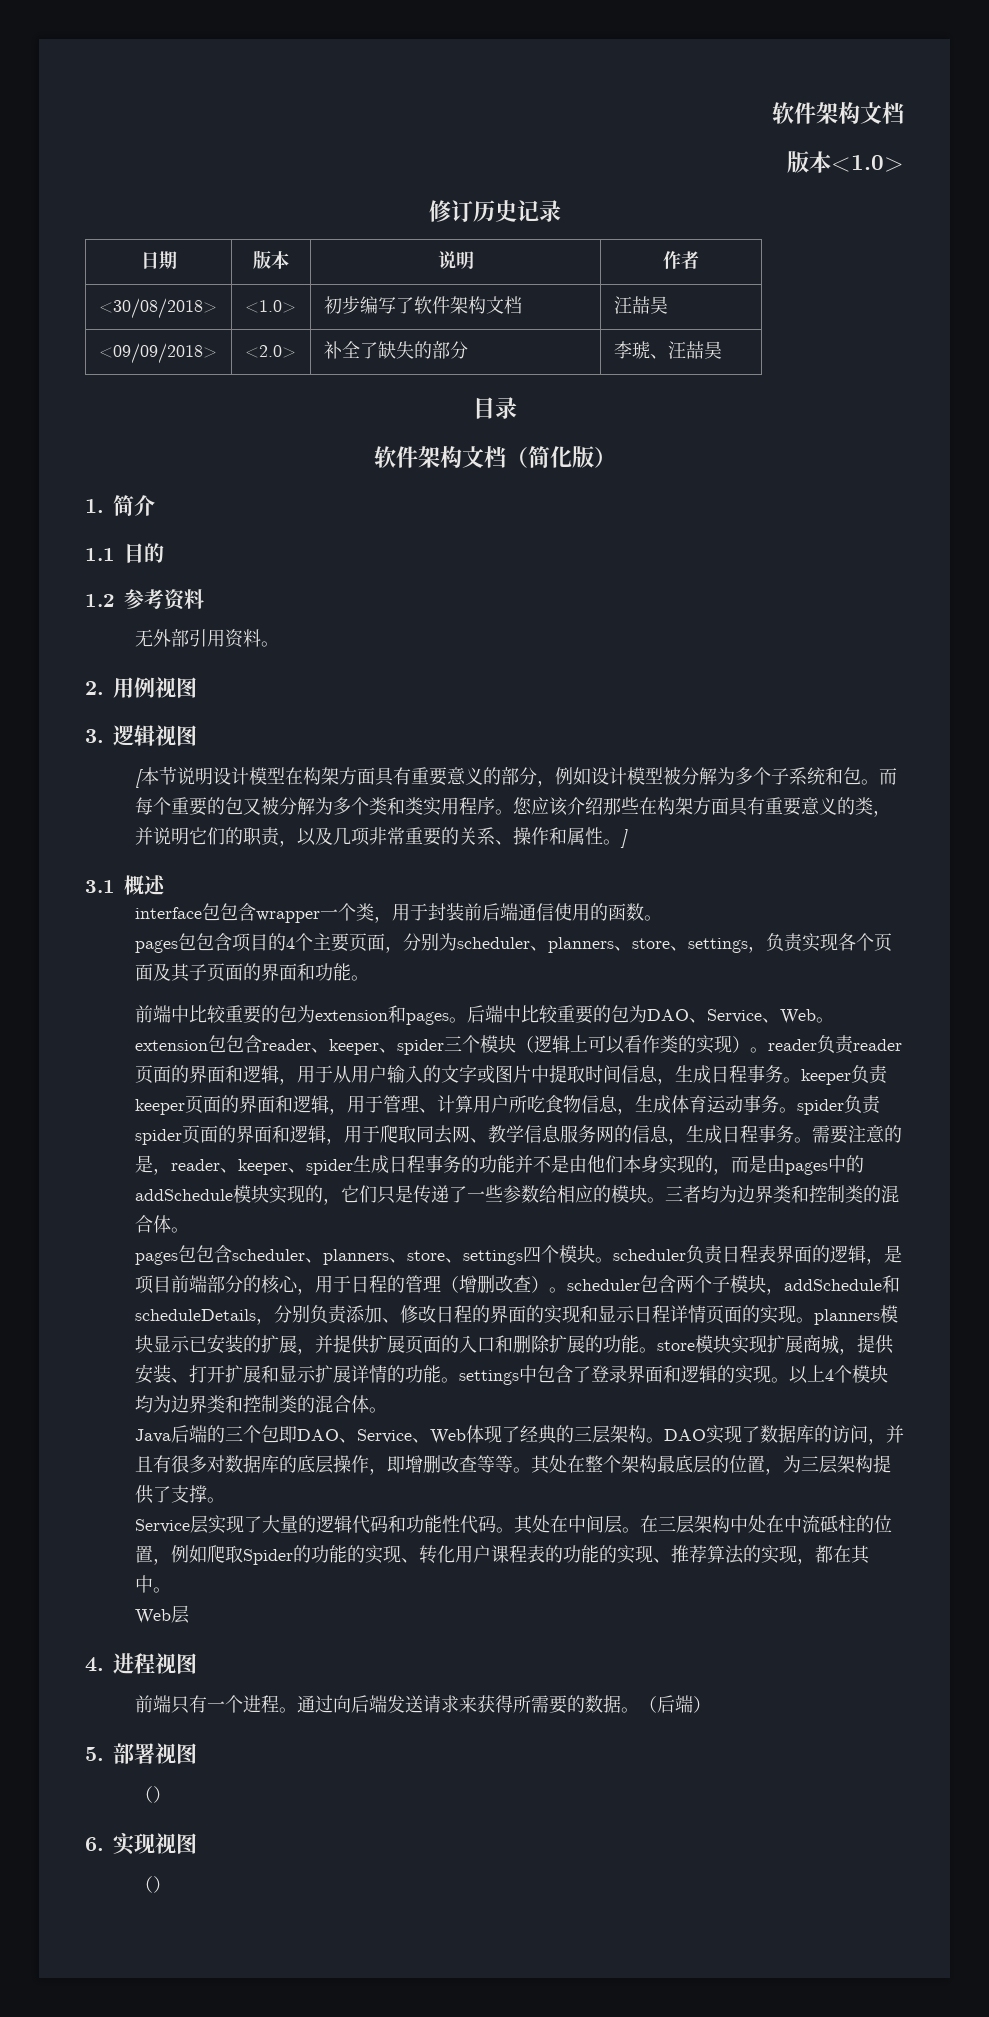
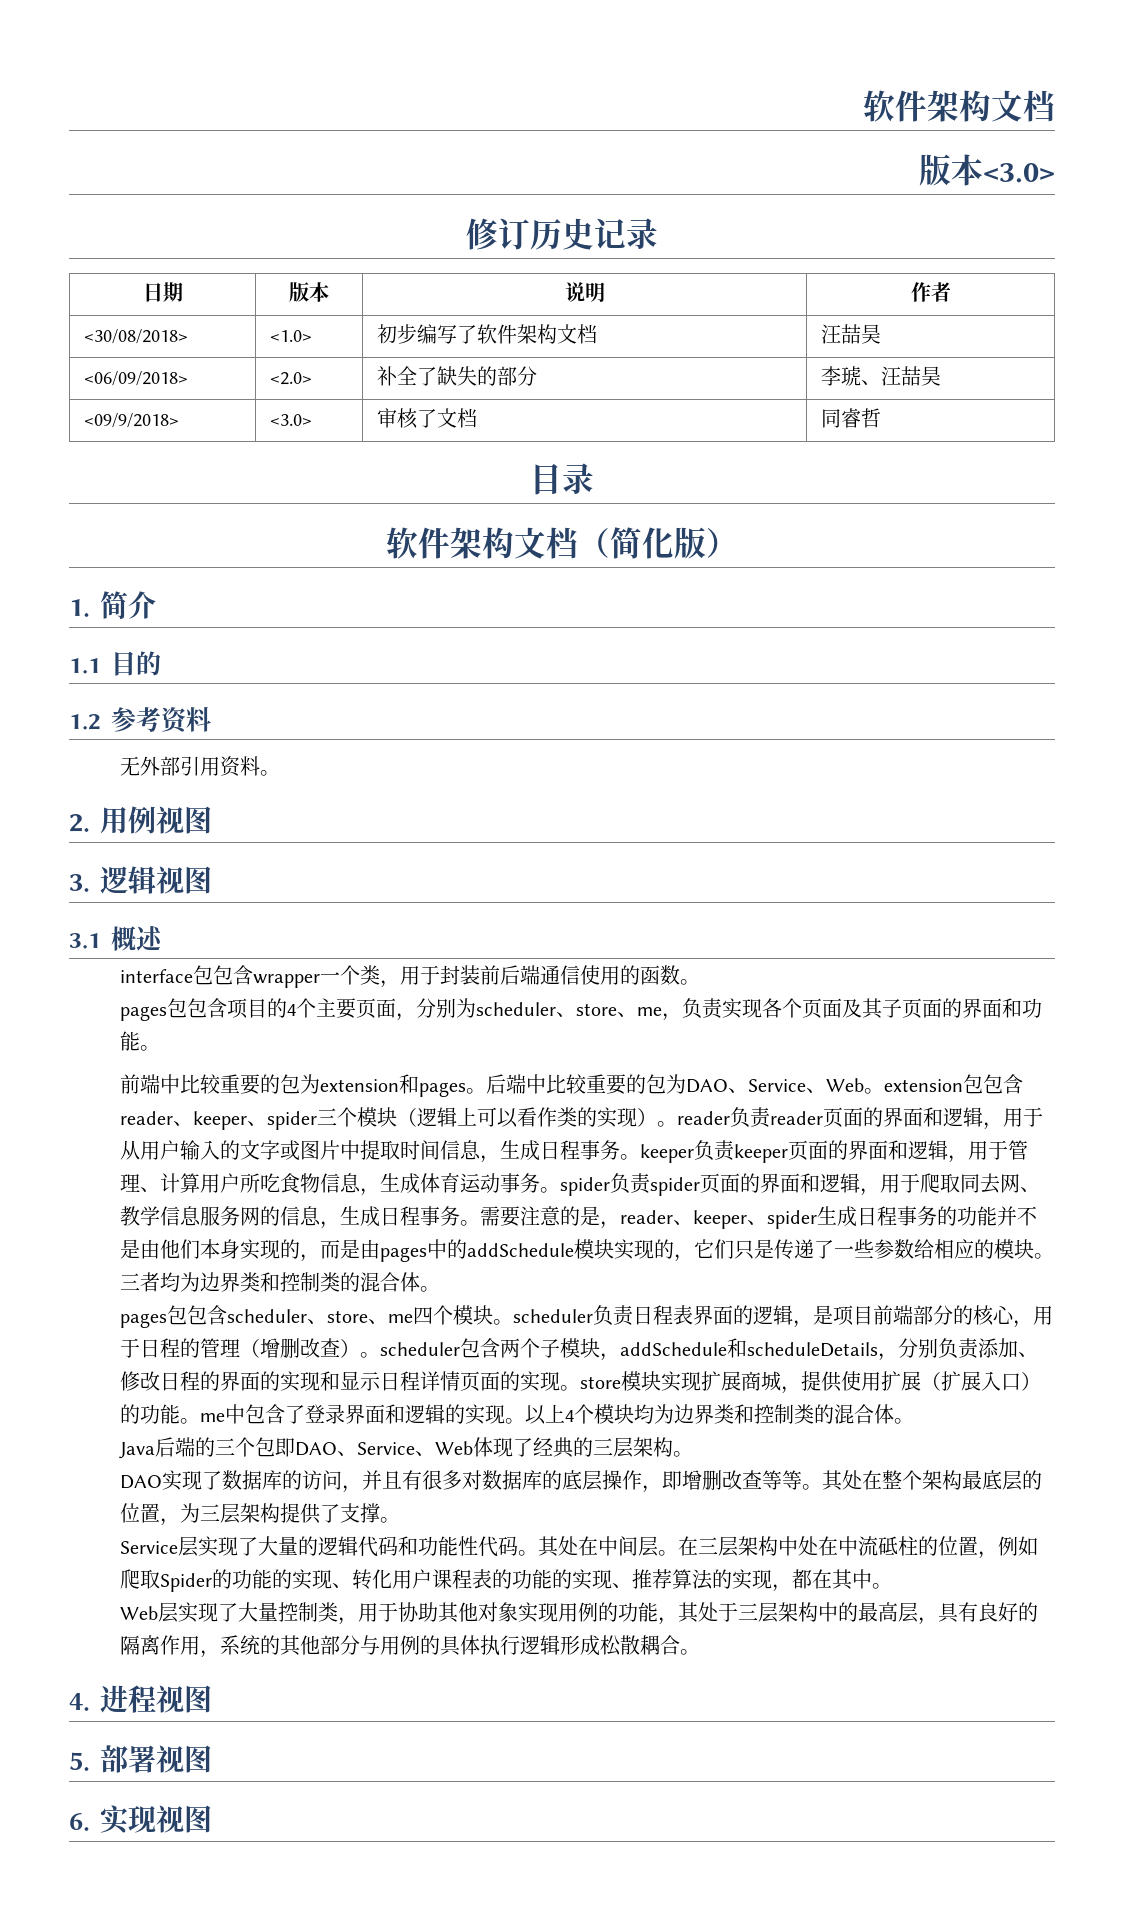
- 版本<1.0>
+ 版本<3.0>
- <09/09/2018> | <2.0> | 补全了缺失的部分 | 李琥、汪喆昊
+ <06/09/2018> | <2.0> | 补全了缺失的部分 | 李琥、汪喆昊
+ <09/9/2018> | <3.0> | 审核了文档 | 同睿哲
- [本节说明设计模型在构架方面具有重要意义的部分，例如设计模型被分解为多个子系统和包。而每个重要的包又被分解为多个类和类实用程序。您应该介绍那些在构架方面具有重要意义的类，并说明它们的职责，以及几项非常重要的关系、操作和属性。]
- pages包包含项目的4个主要页面，分别为scheduler、planners、store、settings，负责实现各个页面及其子页面的界面和功能。
+ pages包包含项目的4个主要页面，分别为scheduler、store、me，负责实现各个页面及其子页面的界面和功能。
- pages包包含scheduler、planners、store、settings四个模块。scheduler负责日程表界面的逻辑，是项目前端部分的核心，用于日程的管理（增删改查）。scheduler包含两个子模块，addSchedule和scheduleDetails，分别负责添加、修改日程的界面的实现和显示日程详情页面的实现。planners模块显示已安装的扩展，并提供扩展页面的入口和删除扩展的功能。store模块实现扩展商城，提供安装、打开扩展和显示扩展详情的功能。settings中包含了登录界面和逻辑的实现。
+ pages包包含scheduler、store、me四个模块。scheduler负责日程表界面的逻辑，是项目前端部分的核心，用于日程的管理（增删改查）。scheduler包含两个子模块，addSchedule和scheduleDetails，分别负责添加、修改日程的界面的实现和显示日程详情页面的实现。store模块实现扩展商城，提供使用扩展（扩展入口）的功能。me中包含了登录界面和逻辑的实现。
- Java后端的三个包即DAO、Service、Web体现了经典的三层架构。DAO实现了数据库的访问，并且有很多对数据库的底层操作，即增删改查等等。
+ Java后端的三个包即DAO、Service、Web体现了经典的三层架构。
+ DAO实现了数据库的访问，并且有很多对数据库的底层操作，即增删改查等等。
- Web层
+ Web层实现了大量控制类，用于协助其他对象实现用例的功能，其处于三层架构中的最高层，具有良好的隔离作用，系统的其他部分与用例的具体执行逻辑形成松散耦合。
  4.进程视图
- 前端只有一个进程。通过向后端发送请求来获得所需要的数据。（后端）
  5.部署视图
- （）
  6.实现视图
- （）

